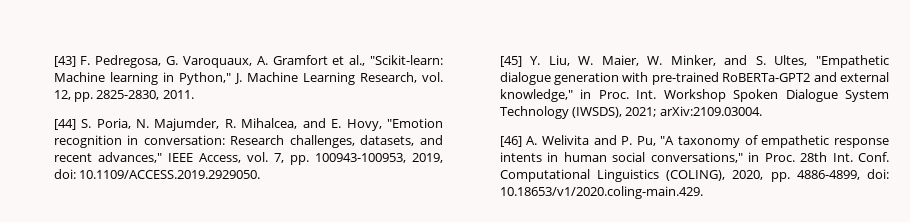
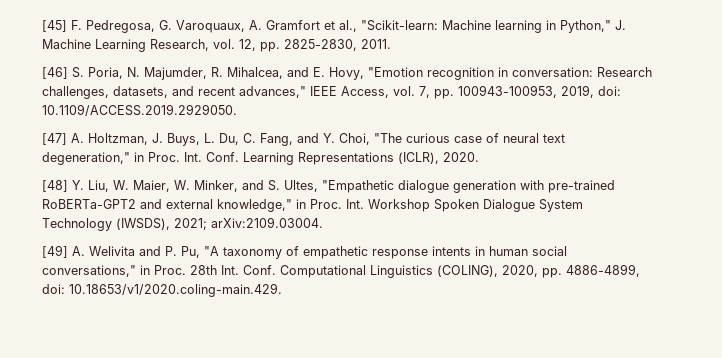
- [43] F. Pedregosa, G. Varoquaux, A. Gramfort et al., "Scikit-learn: Machine learning in Python," J. Machine Learning Research, vol. 12, pp. 2825-2830, 2011.
+ [45] F. Pedregosa, G. Varoquaux, A. Gramfort et al., "Scikit-learn: Machine learning in Python," J. Machine Learning Research, vol. 12, pp. 2825-2830, 2011.
- [44] S. Poria, N. Majumder, R. Mihalcea, and E. Hovy, "Emotion recognition in conversation: Research challenges, datasets, and recent advances," IEEE Access, vol. 7, pp. 100943-100953, 2019, doi: 10.1109/ACCESS.2019.2929050.
+ [46] S. Poria, N. Majumder, R. Mihalcea, and E. Hovy, "Emotion recognition in conversation: Research challenges, datasets, and recent advances," IEEE Access, vol. 7, pp. 100943-100953, 2019, doi: 10.1109/ACCESS.2019.2929050.
- [45] Y. Liu, W. Maier, W. Minker, and S. Ultes, "Empathetic dialogue generation with pre-trained RoBERTa-GPT2 and external knowledge," in Proc.
+ [47] A. Holtzman, J. Buys, L. Du, C. Fang, and Y. Choi, "The curious case of neural text degeneration," in Proc. Int. Conf. Learning Representations (ICLR), 2020.
+ [48] Y. Liu, W. Maier, W. Minker, and S. Ultes, "Empathetic dialogue generation with pre-trained RoBERTa-GPT2 and external knowledge," in Proc.
- [46] A. Welivita and P. Pu, "A taxonomy of empathetic response intents in human social conversations," in Proc.
+ [49] A. Welivita and P. Pu, "A taxonomy of empathetic response intents in human social conversations," in Proc.

